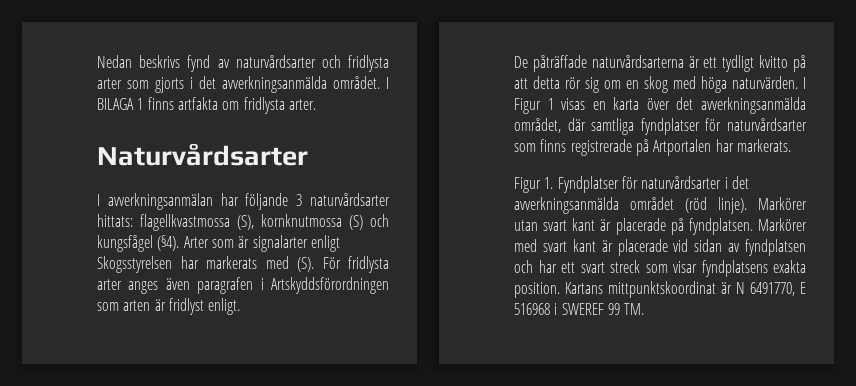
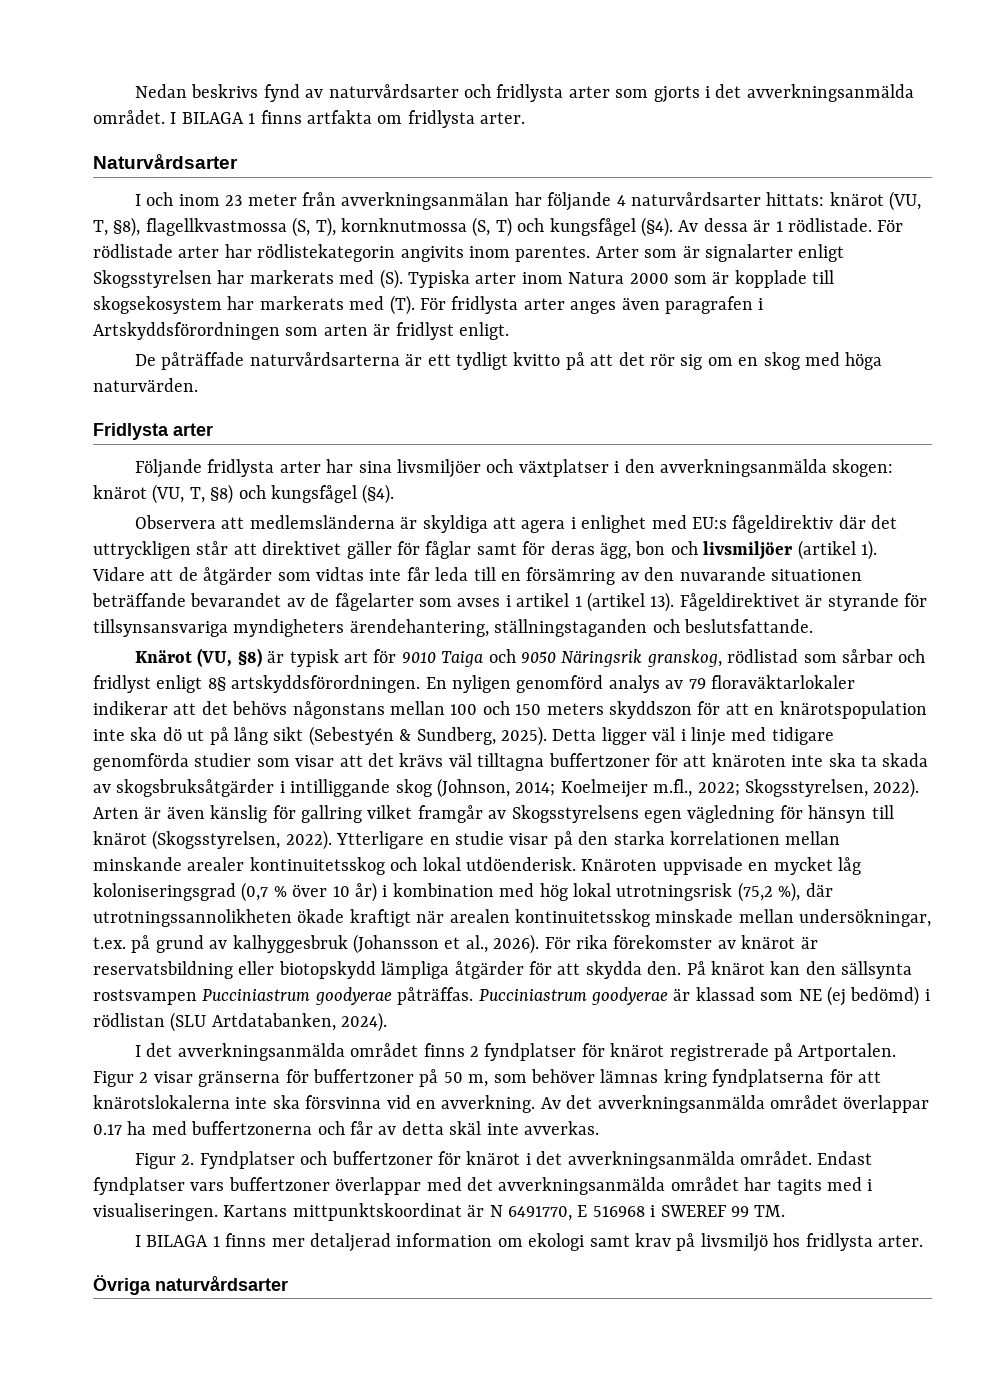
- I avverkningsanmälan har följande 3 naturvårdsarter hittats: flagellkvastmossa (S), kornknutmossa (S) och kungsfågel (§4).
+ I och inom 23 meter från avverkningsanmälan har följande 4 naturvårdsarter hittats: knärot (VU, T, §8), flagellkvastmossa (S, T), kornknutmossa (S, T) och kungsfågel (§4). Av dessa är 1 rödlistade. För rödlistade arter har rödlistekategorin angivits inom parentes.
- Arter som är signalarter enligt Skogsstyrelsen har markerats med (S). För fridlysta arter anges även paragrafen i Artskyddsförordningen som arten är fridlyst enligt.
+ Arter som är signalarter enligt Skogsstyrelsen har markerats med (S). Typiska arter inom Natura 2000 som är kopplade till skogsekosystem har markerats med (T). För fridlysta arter anges även paragrafen i Artskyddsförordningen som arten är fridlyst enligt.
- De påträffade naturvårdsarterna är ett tydligt kvitto på att detta rör sig om en skog med höga naturvärden. I Figur 1 visas en karta över det avverkningsanmälda området, där samtliga fyndplatser för naturvårdsarter som finns registrerade på Artportalen har markerats.
- Figur 1. Fyndplatser för naturvårdsarter i det avverkningsanmälda området (röd linje). Markörer utan svart kant är placerade på fyndplatsen. Markörer med svart kant är placerade vid sidan av fyndplatsen och har ett svart streck som visar fyndplatsens exakta position.
+ De påträffade naturvårdsarterna är ett tydligt kvitto på att det rör sig om en skog med höga naturvärden.
+ Fridlysta arter
+ Följande fridlysta arter har sina livsmiljöer och växtplatser i den avverkningsanmälda skogen: knärot (VU, T, §8) och kungsfågel (§4).
+ Observera att medlemsländerna är skyldiga att agera i enlighet med EU:s fågeldirektiv där det uttryckligen står att direktivet gäller för fåglar samt för deras ägg, bon och livsmiljöer (artikel 1). Vidare att de åtgärder som vidtas inte får leda till en försämring av den nuvarande situationen beträffande bevarandet av de fågelarter som avses i artikel 1 (artikel 13). Fågeldirektivet är styrande för tillsynsansvariga myndigheters ärendehantering, ställningstaganden och beslutsfattande.
+ Knärot (VU, §8) är typisk art för 9010 Taiga och 9050 Näringsrik granskog, rödlistad som sårbar och fridlyst enligt 8§ artskyddsförordningen. En nyligen genomförd analys av 79 floraväktarlokaler indikerar att det behövs någonstans mellan 100 och 150 meters skyddszon för att en knärotspopulation inte ska dö ut på lång sikt (Sebestyén & Sundberg, 2025). Detta ligger väl i linje med tidigare genomförda studier som visar att det krävs väl tilltagna buffertzoner för att knäroten inte ska ta skada av skogsbruksåtgärder i intilliggande skog (Johnson, 2014; Koelmeijer m.fl., 2022; Skogsstyrelsen, 2022). Arten är även känslig för gallring vilket framgår av Skogsstyrelsens egen vägledning för hänsyn till knärot (Skogsstyrelsen, 2022). Ytterligare en studie visar på den starka korrelationen mellan minskande arealer kontinuitetsskog och lokal utdöenderisk. Knäroten uppvisade en mycket låg koloniseringsgrad (0,7 % över 10 år) i kombination med hög lokal utrotningsrisk (75,2 %), där utrotningssannolikheten ökade kraftigt när arealen kontinuitetsskog minskade mellan undersökningar, t.ex. på grund av kalhyggesbruk (Johansson et al., 2026). För rika förekomster av knärot är reservatsbildning eller biotopskydd lämpliga åtgärder för att skydda den. På knärot kan den sällsynta rostsvampen Pucciniastrum goodyerae påträffas. Pucciniastrum goodyerae är klassad som NE (ej bedömd) i rödlistan (SLU Artdatabanken, 2024).
+ I det avverkningsanmälda området finns 2 fyndplatser för knärot registrerade på Artportalen. Figur 2 visar gränserna för buffertzoner på 50 m, som behöver lämnas kring fyndplatserna för att knärotslokalerna inte ska försvinna vid en avverkning. Av det avverkningsanmälda området överlappar 0.17 ha med buffertzonerna och får av detta skäl inte avverkas.
+ Figur 2. Fyndplatser och buffertzoner för knärot i det avverkningsanmälda området. Endast fyndplatser vars buffertzoner överlappar med det avverkningsanmälda området har tagits med i visualiseringen.
+ I BILAGA 1 finns mer detaljerad information om ekologi samt krav på livsmiljö hos fridlysta arter.
+ Övriga naturvårdsarter

